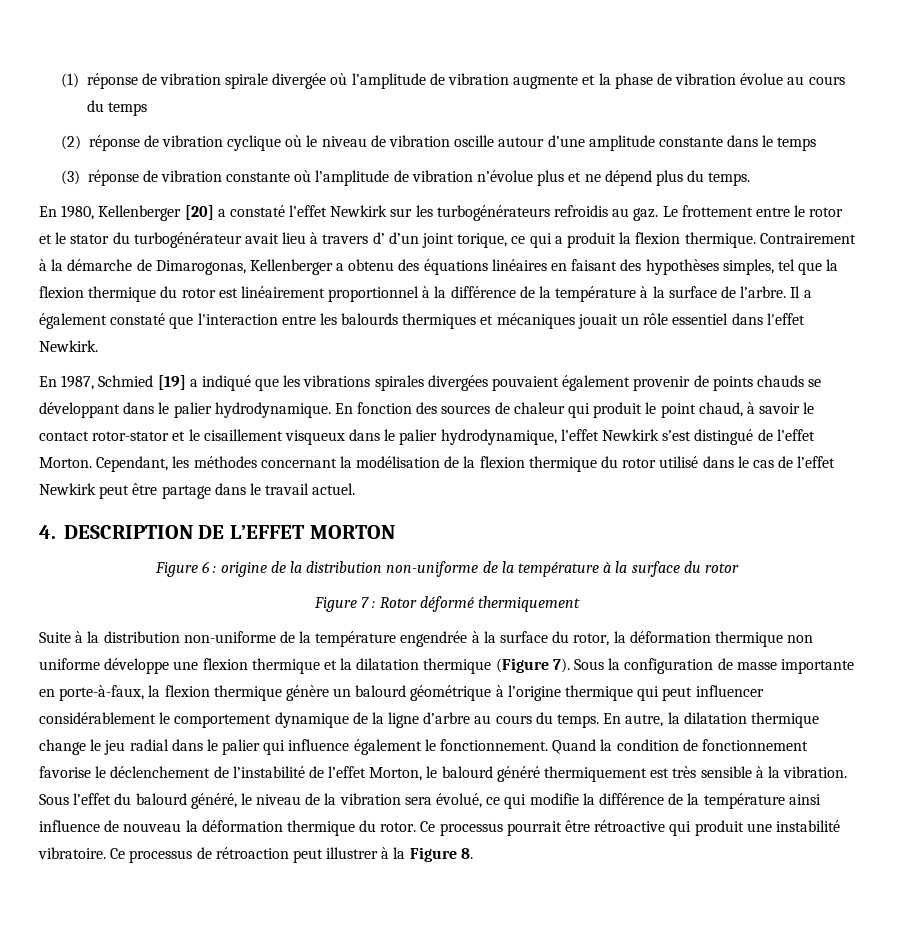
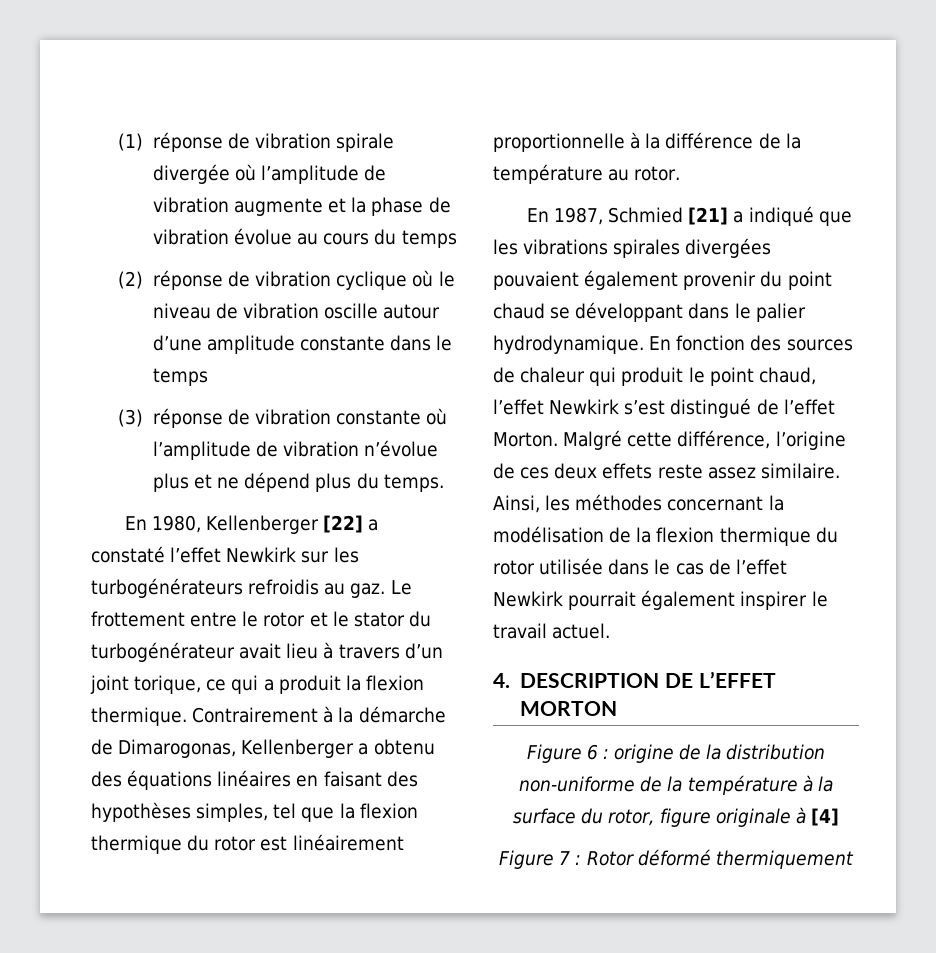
- En 1980, Kellenberger [20] a constaté l’effet Newkirk sur les turbogénérateurs refroidis au gaz.
+ En 1980, Kellenberger [22] a constaté l’effet Newkirk sur les turbogénérateurs refroidis au gaz.
- Le frottement entre le rotor et le stator du turbogénérateur avait lieu à travers d’ d’un joint torique, ce qui a produit la flexion thermique.
+ Le frottement entre le rotor et le stator du turbogénérateur avait lieu à travers d’un joint torique, ce qui a produit la flexion thermique.
- Contrairement à la démarche de Dimarogonas, Kellenberger a obtenu des équations linéaires en faisant des hypothèses simples, tel que la flexion thermique du rotor est linéairement proportionnel à la différence de la température à la surface de l’arbre. Il a également constaté que l'interaction entre les balourds thermiques et mécaniques jouait un rôle essentiel dans l'effet Newkirk.
+ Contrairement à la démarche de Dimarogonas, Kellenberger a obtenu des équations linéaires en faisant des hypothèses simples, tel que la flexion thermique du rotor est linéairement proportionnelle à la différence de la température au rotor.
- En 1987, Schmied [19] a indiqué que les vibrations spirales divergées pouvaient également provenir de points chauds se développant dans le palier hydrodynamique.
+ En 1987, Schmied [21] a indiqué que les vibrations spirales divergées pouvaient également provenir du point chaud se développant dans le palier hydrodynamique.
- En fonction des sources de chaleur qui produit le point chaud, à savoir le contact rotor-stator et le cisaillement visqueux dans le palier hydrodynamique, l’effet Newkirk s’est distingué de l’effet Morton.
+ En fonction des sources de chaleur qui produit le point chaud, l’effet Newkirk s’est distingué de l’effet Morton.
- Cependant, les méthodes concernant la modélisation de la flexion thermique du rotor utilisé dans le cas de l’effet Newkirk peut être partage dans le travail actuel.
+ Malgré cette différence, l’origine de ces deux effets reste assez similaire. Ainsi, les méthodes concernant la modélisation de la flexion thermique du rotor utilisée dans le cas de l’effet Newkirk pourrait également inspirer le travail actuel.
- Figure 6 : origine de la distribution non-uniforme de la température à la surface du rotor
+ Figure 6 : origine de la distribution non-uniforme de la température à la surface du rotor, figure originale à [4]
- Suite à la distribution non-uniforme de la température engendrée à la surface du rotor, la déformation thermique non uniforme développe une flexion thermique et la dilatation thermique (Figure 7). Sous la configuration de masse importante en porte-à-faux, la flexion thermique génère un balourd géométrique à l’origine thermique qui peut influencer considérablement le comportement dynamique de la ligne d’arbre au cours du temps. En autre, la dilatation thermique change le jeu radial dans le palier qui influence également le fonctionnement. Quand la condition de fonctionnement favorise le déclenchement de l’instabilité de l’effet Morton, le balourd généré thermiquement est très sensible à la vibration. Sous l’effet du balourd généré, le niveau de la vibration sera évolué, ce qui modifie la différence de la température ainsi influence de nouveau la déformation thermique du rotor. Ce processus pourrait être rétroactive qui produit une instabilité vibratoire. Ce processus de rétroaction peut illustrer à la Figure 8.

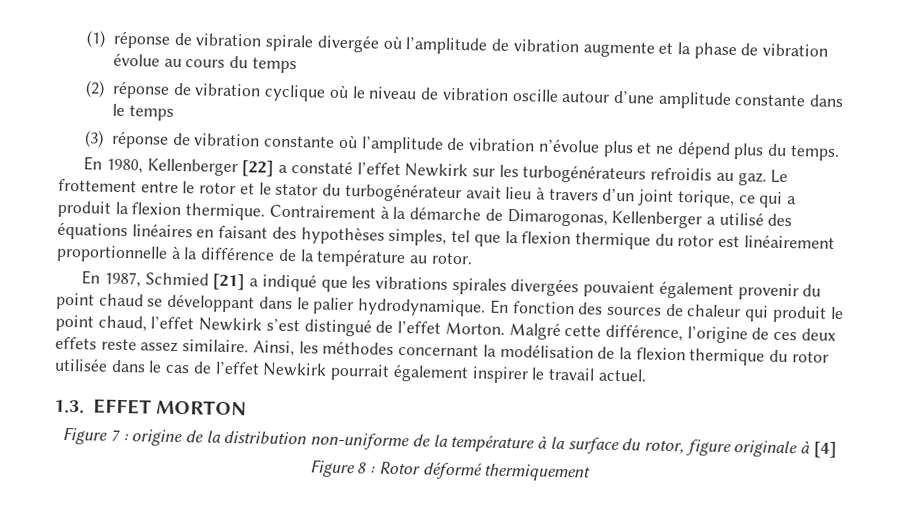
- Contrairement à la démarche de Dimarogonas, Kellenberger a obtenu des équations linéaires en faisant des hypothèses simples, tel que la flexion thermique du rotor est linéairement proportionnelle à la différence de la température au rotor.
+ Contrairement à la démarche de Dimarogonas, Kellenberger a utilisé des équations linéaires en faisant des hypothèses simples, tel que la flexion thermique du rotor est linéairement proportionnelle à la différence de la température au rotor.
- 4. DESCRIPTION DE L’EFFET MORTON
+ 1.3. EFFET MORTON
- Figure 6 : origine de la distribution non-uniforme de la température à la surface du rotor, figure originale à [4]
+ Figure 7 : origine de la distribution non-uniforme de la température à la surface du rotor, figure originale à [4]
- Figure 7 : Rotor déformé thermiquement
+ Figure 8 : Rotor déformé thermiquement

